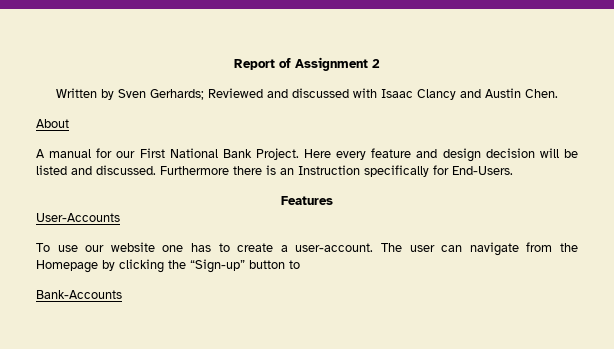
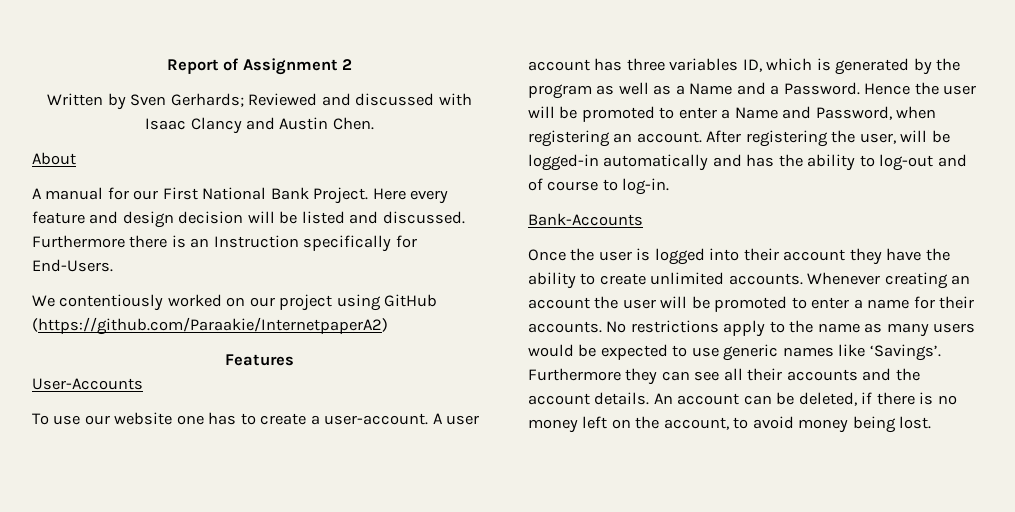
+ We contentiously worked on our project using GitHub (https://github.com/Paraakie/InternetpaperA2)
- The user can navigate from the Homepage by clicking the “Sign-up” button to
+ A user account has three variables ID, which is generated by the program as well as a Name and a Password. Hence the user will be promoted to enter a Name and Password, when registering an account. After registering the user, will be logged-in automatically and has the ability to log-out and of course to log-in.
  Bank-Accounts
+ Once the user is logged into their account they have the ability to create unlimited accounts. Whenever creating an account the user will be promoted to enter a name for their accounts. No restrictions apply to the name as many users would be expected to use generic names like ‘Savings’. Furthermore they can see all their accounts and the account details. An account can be deleted, if there is no money left on the account, to avoid money being lost.

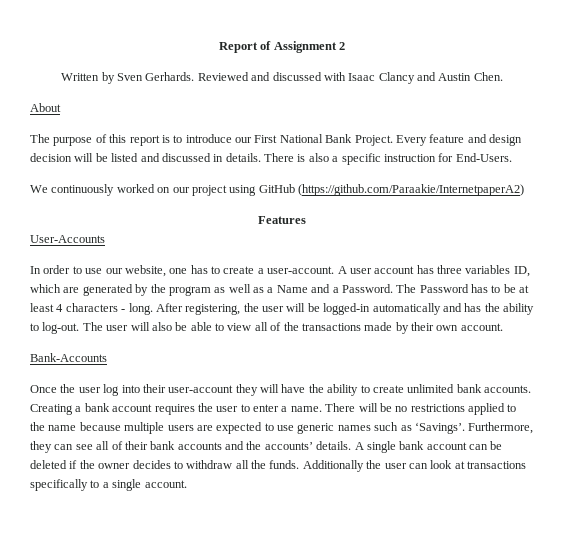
- Written by Sven Gerhards; Reviewed and discussed with Isaac Clancy and Austin Chen.
+ Written by Sven Gerhards. Reviewed and discussed with Isaac Clancy and Austin Chen.
- A manual for our First National Bank Project.
+ The purpose of this report is to introduce our First National Bank Project.
- Here every feature and design decision will be listed and discussed. Furthermore there is an Instruction specifically for End-Users.
+ Every feature and design decision will be listed and discussed in details. There is also a specific instruction for End-Users.
- We contentiously worked on our project using GitHub (https://github.com/Paraakie/InternetpaperA2)
+ We continuously worked on our project using GitHub (https://github.com/Paraakie/InternetpaperA2)
- To use our website one has to create a user-account.
+ In order to use our website, one has to create a user-account.
- A user account has three variables ID, which is generated by the program as well as a Name and a Password.
+ A user account has three variables ID, which are generated by the program as well as a Name and a Password.
- Hence the user will be promoted to enter a Name and Password, when registering an account. After registering the user, will be logged-in automatically and has the ability to log-out and of course to log-in.
+ The Password has to be at least 4 characters - long. After registering, the user will be logged-in automatically and has the ability to log-out. The user will also be able to view all of the transactions made by their own account.
  Bank-Accounts
- Once the user is logged into their account they have the ability to create unlimited accounts. Whenever creating an account the user will be promoted to enter a name for their accounts. No restrictions apply to the name as many users would be expected to use generic names like ‘Savings’. Furthermore they can see all their accounts and the account details. An account can be deleted, if there is no money left on the account, to avoid money being lost.
+ Once the user log into their user-account they will have the ability to create unlimited bank accounts. Creating a bank account requires the user to enter a name. There will be no restrictions applied to the name because multiple users are expected to use generic names such as ‘Savings’. Furthermore, they can see all of their bank accounts and the accounts’ details. A single bank account can be deleted if the owner decides to withdraw all the funds. Additionally the user can look at transactions specifically to a single account.

